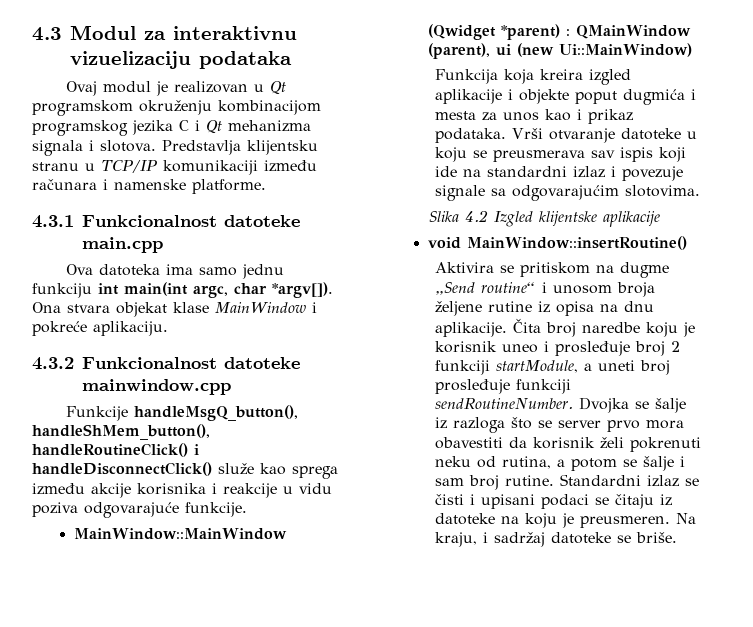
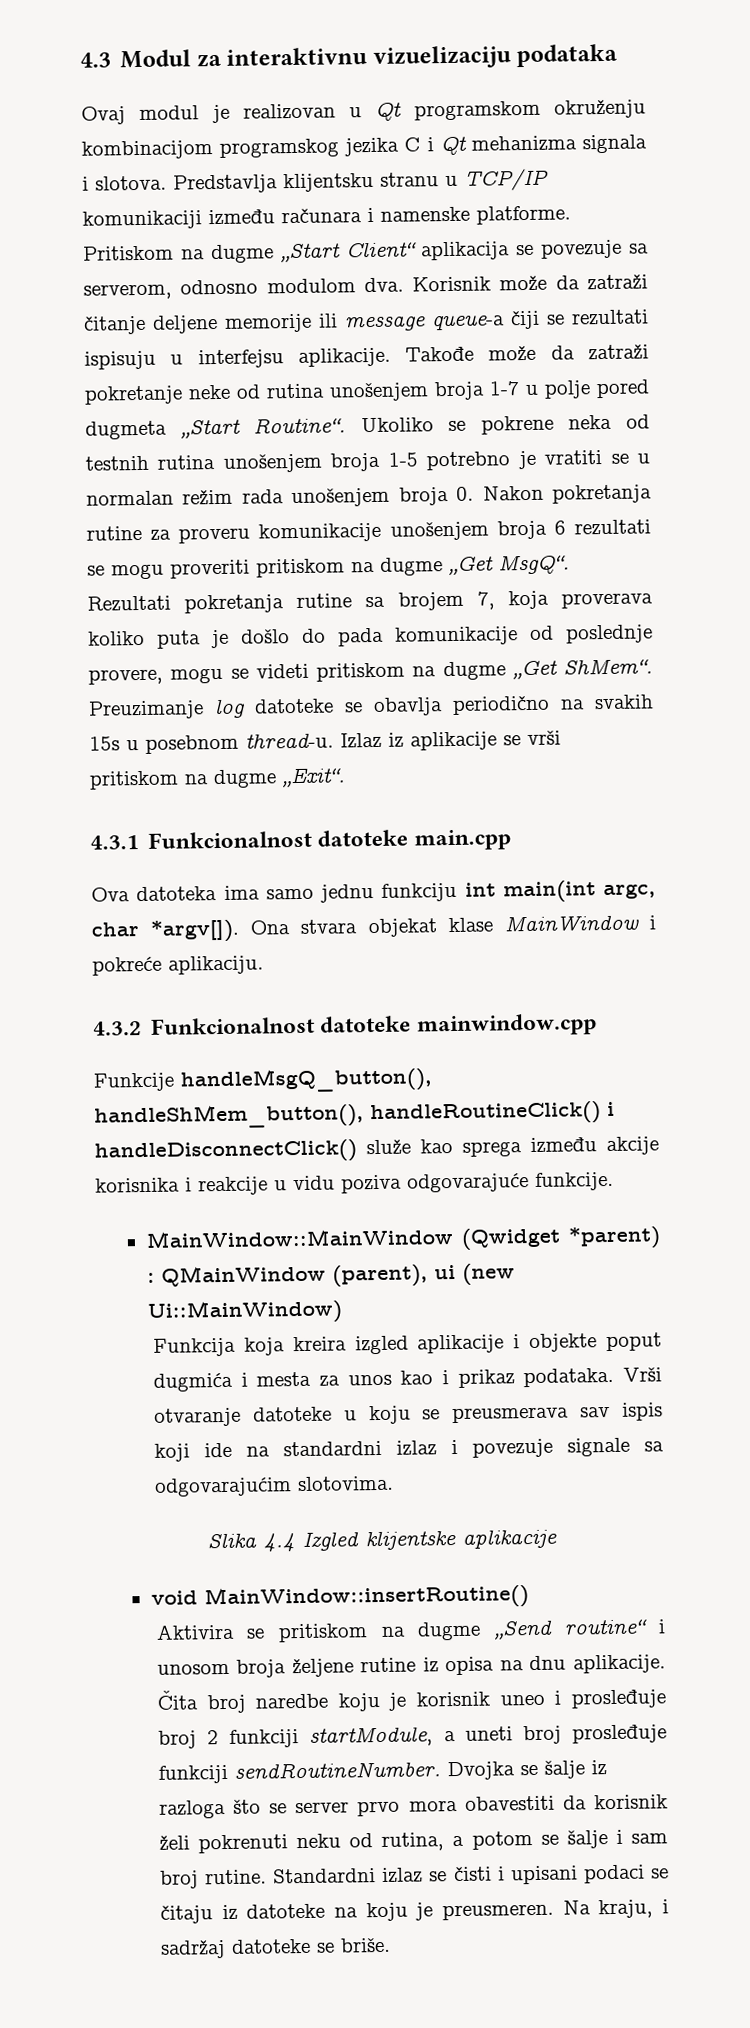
+ Pritiskom na dugme „Start Client“ aplikacija se povezuje sa serverom, odnosno modulom dva. Korisnik može da zatraži čitanje deljene memorije ili message queue-a čiji se rezultati ispisuju u interfejsu aplikacije. Takođe može da zatraži pokretanje neke od rutina unošenjem broja 1-7 u polje pored dugmeta „Start Routine“. Ukoliko se pokrene neka od testnih rutina unošenjem broja 1-5 potrebno je vratiti se u normalan režim rada unošenjem broja 0. Nakon pokretanja rutine za proveru komunikacije unošenjem broja 6 rezultati se mogu proveriti pritiskom na dugme „Get MsgQ“. Rezultati pokretanja rutine sa brojem 7, koja proverava koliko puta je došlo do pada komunikacije od poslednje provere, mogu se videti pritiskom na dugme „Get ShMem“. Preuzimanje log datoteke se obavlja periodično na svakih 15s u posebnom thread-u. Izlaz iz aplikacije se vrši pritiskom na dugme „Exit“.
- Slika 4.2 Izgled klijentske aplikacije
+ Slika 4.4 Izgled klijentske aplikacije

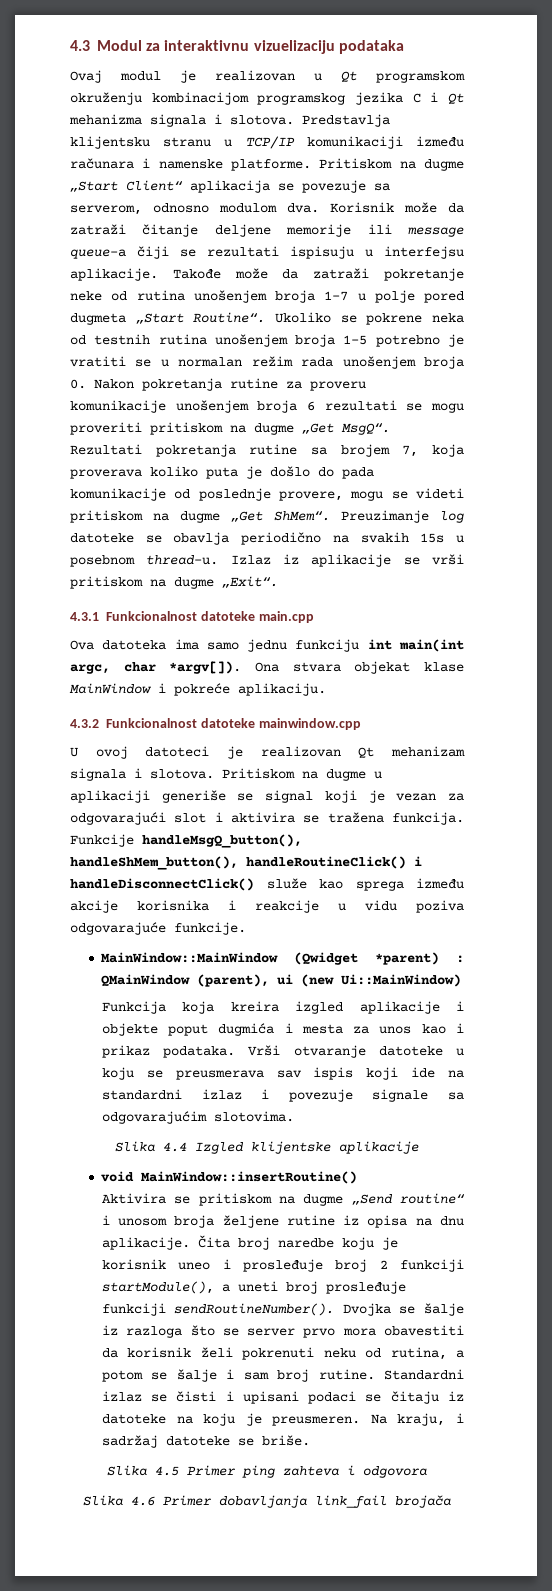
+ U ovoj datoteci je realizovan Qt mehanizam signala i slotova. Pritiskom na dugme u aplikaciji generiše se signal koji je vezan za odgovarajući slot i aktivira se tražena funkcija.
- Čita broj naredbe koju je korisnik uneo i prosleđuje broj 2 funkciji startModule, a uneti broj prosleđuje funkciji sendRoutineNumber.
+ Čita broj naredbe koju je korisnik uneo i prosleđuje broj 2 funkciji startModule(), a uneti broj prosleđuje funkciji sendRoutineNumber().
+ Slika 4.5 Primer ping zahteva i odgovora
+ Slika 4.6 Primer dobavljanja link_fail brojača

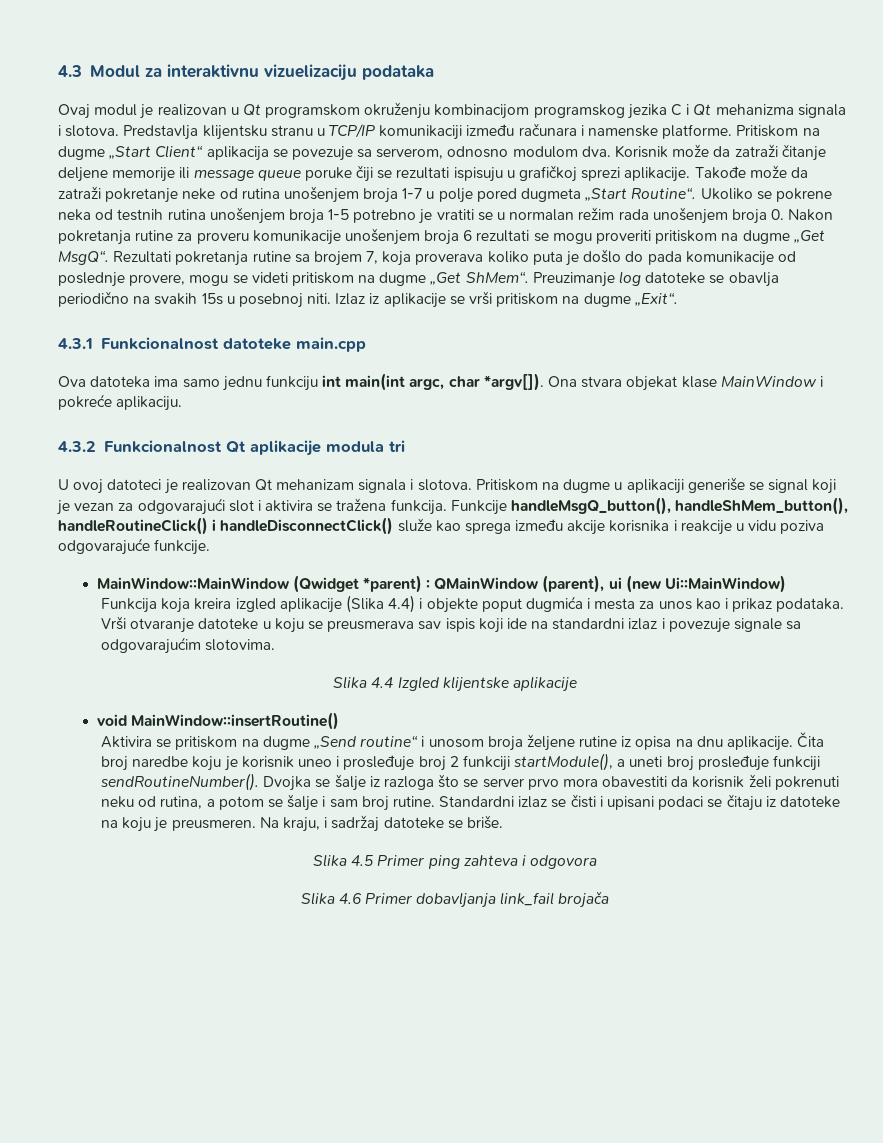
- Korisnik može da zatraži čitanje deljene memorije ili message queue-a čiji se rezultati ispisuju u interfejsu aplikacije.
+ Korisnik može da zatraži čitanje deljene memorije ili message queue poruke čiji se rezultati ispisuju u grafičkoj sprezi aplikacije.
- Preuzimanje log datoteke se obavlja periodično na svakih 15s u posebnom thread-u.
+ Preuzimanje log datoteke se obavlja periodično na svakih 15s u posebnoj niti.
- 4.3.2 Funkcionalnost datoteke mainwindow.cpp
+ 4.3.2 Funkcionalnost Qt aplikacije modula tri
- Funkcija koja kreira izgled aplikacije i objekte poput dugmića i mesta za unos kao i prikaz podataka.
+ Funkcija koja kreira izgled aplikacije (Slika 4.4) i objekte poput dugmića i mesta za unos kao i prikaz podataka.

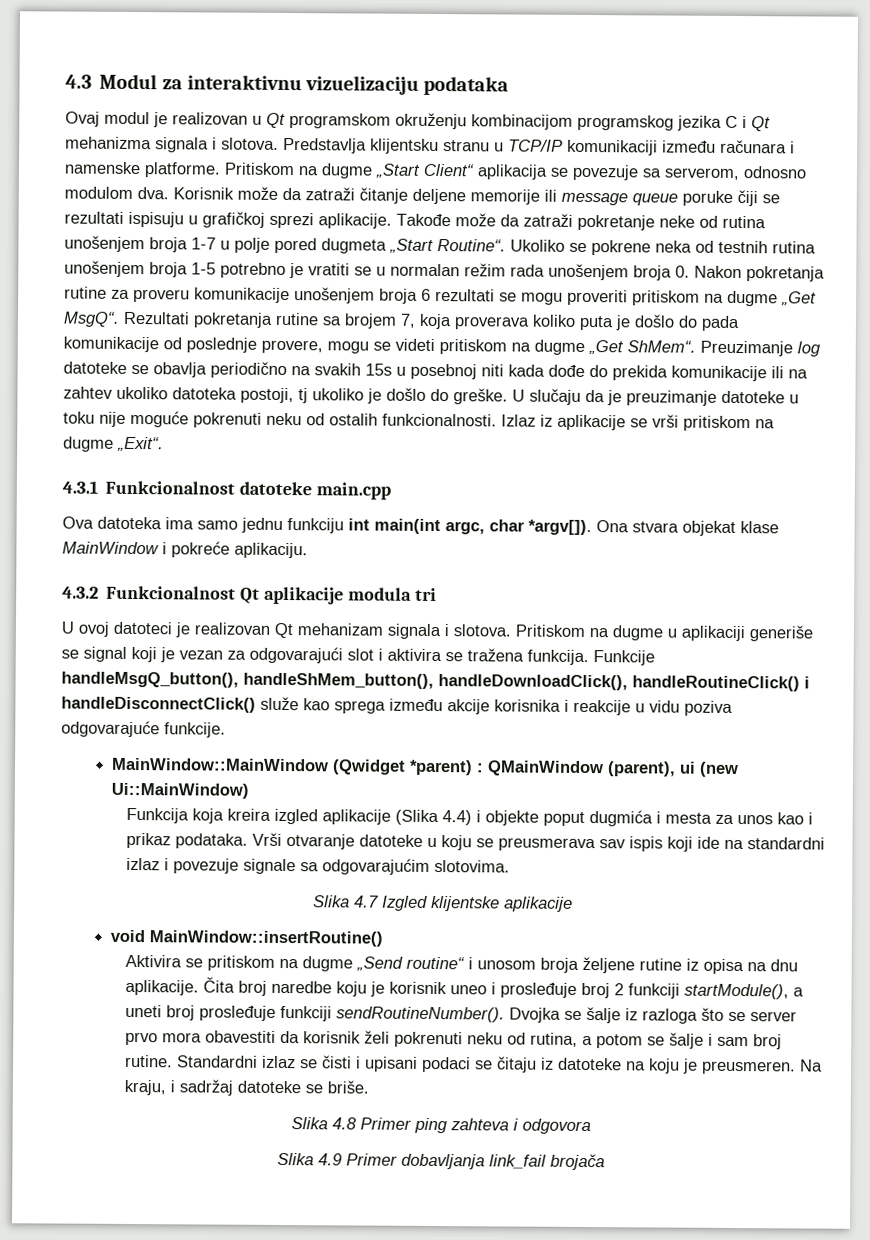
- Preuzimanje log datoteke se obavlja periodično na svakih 15s u posebnoj niti.
+ Preuzimanje log datoteke se obavlja periodično na svakih 15s u posebnoj niti kada dođe do prekida komunikacije ili na zahtev ukoliko datoteka postoji, tj ukoliko je došlo do greške. U slučaju da je preuzimanje datoteke u toku nije moguće pokrenuti neku od ostalih funkcionalnosti.
- Funkcije handleMsgQ_button(), handleShMem_button(), handleRoutineClick() i handleDisconnectClick() služe kao sprega između akcije korisnika i reakcije u vidu poziva odgovarajuće funkcije.
+ Funkcije handleMsgQ_button(), handleShMem_button(), handleDownloadClick(), handleRoutineClick() i handleDisconnectClick() služe kao sprega između akcije korisnika i reakcije u vidu poziva odgovarajuće funkcije.
- Slika 4.4 Izgled klijentske aplikacije
+ Slika 4.7 Izgled klijentske aplikacije
- Slika 4.5 Primer ping zahteva i odgovora
+ Slika 4.8 Primer ping zahteva i odgovora
- Slika 4.6 Primer dobavljanja link_fail brojača
+ Slika 4.9 Primer dobavljanja link_fail brojača

